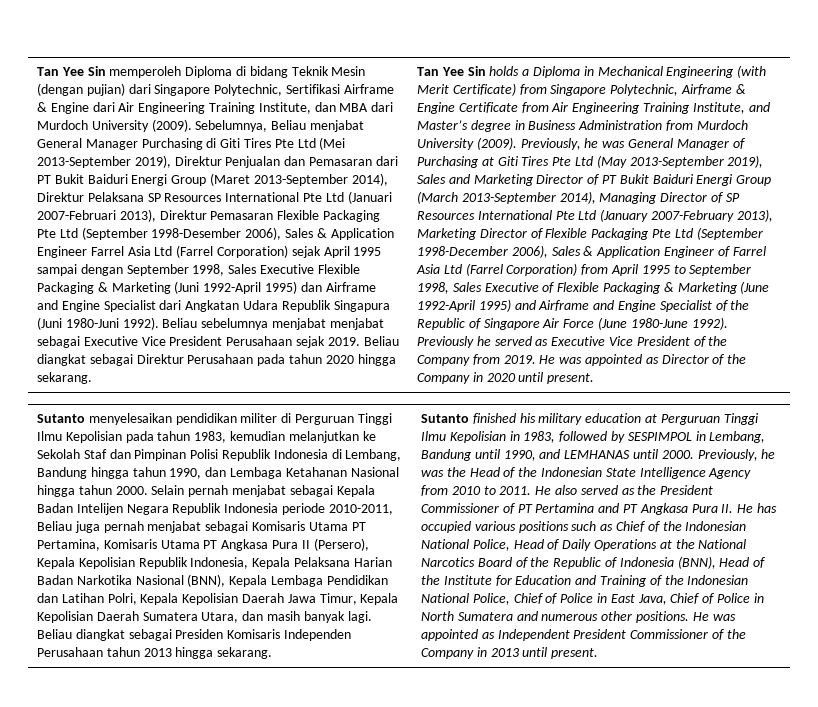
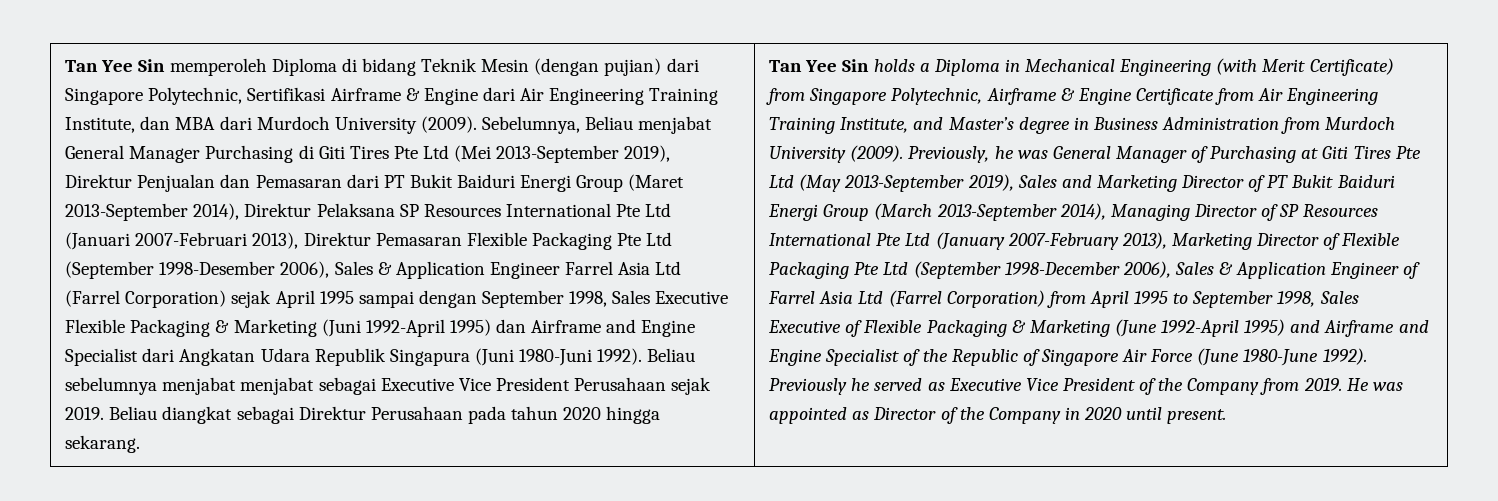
- Sutanto menyelesaikan pendidikan militer di Perguruan Tinggi Ilmu Kepolisian pada tahun 1983, kemudian melanjutkan ke Sekolah Staf dan Pimpinan Polisi Republik Indonesia di Lembang, Bandung hingga tahun 1990, dan Lembaga Ketahanan Nasional hingga tahun 2000. Selain pernah menjabat sebagai Kepala Badan Intelijen Negara Republik Indonesia periode 2010-2011, Beliau juga pernah menjabat sebagai Komisaris Utama PT Pertamina, Komisaris Utama PT Angkasa Pura II (Persero), Kepala Kepolisian Republik Indonesia, Kepala Pelaksana Harian Badan Narkotika Nasional (BNN), Kepala Lembaga Pendidikan dan Latihan Polri, Kepala Kepolisian Daerah Jawa Timur, Kepala Kepolisian Daerah Sumatera Utara, dan masih banyak lagi. Beliau diangkat sebagai Presiden Komisaris Independen Perusahaan tahun 2013 hingga sekarang. | Sutanto finished his military education at Perguruan Tinggi Ilmu Kepolisian in 1983, followed by SESPIMPOL in Lembang, Bandung until 1990, and LEMHANAS until 2000. Previously, he was the Head of the Indonesian State Intelligence Agency from 2010 to 2011. He also served as the President Commissioner of PT Pertamina and PT Angkasa Pura II. He has occupied various positions such as Chief of the Indonesian National Police, Head of Daily Operations at the National Narcotics Board of the Republic of Indonesia (BNN), Head of the Institute for Education and Training of the Indonesian National Police, Chief of Police in East Java, Chief of Police in North Sumatera and numerous other positions. He was appointed as Independent President Commissioner of the Company in 2013 until present.

